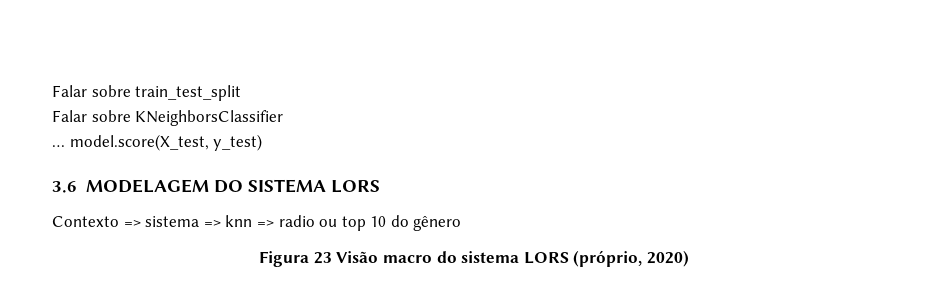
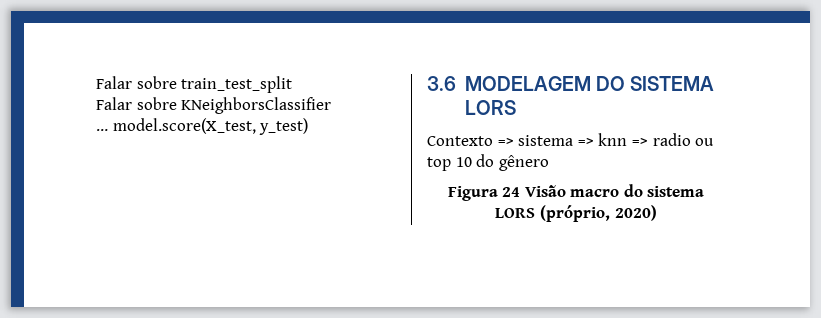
- Figura 23 Visão macro do sistema LORS (próprio, 2020)
+ Figura 24 Visão macro do sistema LORS (próprio, 2020)

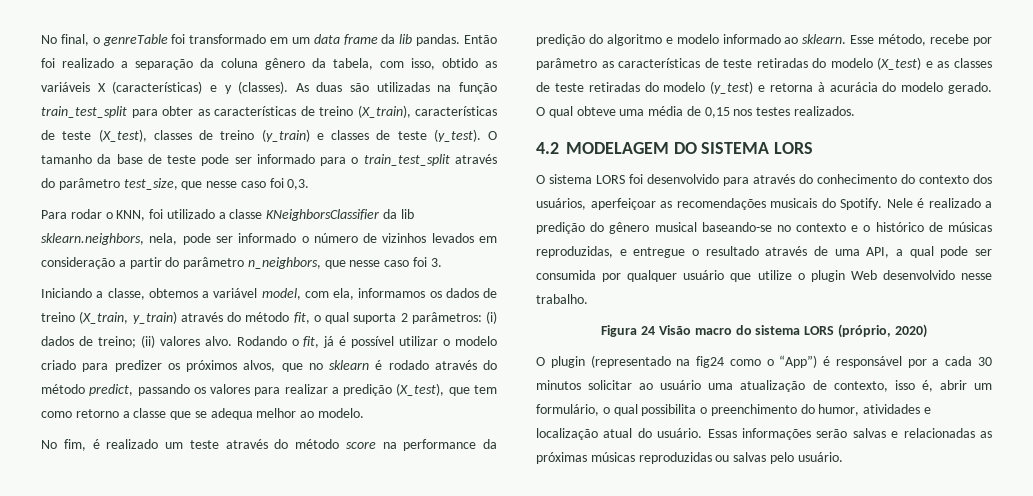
- Falar sobre train_test_split
- Falar sobre KNeighborsClassifier
- … model.score(X_test, y_test)
- 3.6 MODELAGEM DO SISTEMA LORS
- Contexto => sistema => knn => radio ou top 10 do gênero
+ No final, o genreTable foi transformado em um data frame da lib pandas. Então foi realizado a separação da coluna gênero da tabela, com isso, obtido as variáveis X (características) e y (classes). As duas são utilizadas na função train_test_split para obter as características de treino (X_train), características de teste (X_test), classes de treino (y_train) e classes de teste (y_test). O tamanho da base de teste pode ser informado para o train_test_split através do parâmetro test_size, que nesse caso foi 0,3.
+ Para rodar o KNN, foi utilizado a classe KNeighborsClassifier da lib sklearn.neighbors, nela, pode ser informado o número de vizinhos levados em consideração a partir do parâmetro n_neighbors, que nesse caso foi 3.
+ Iniciando a classe, obtemos a variável model, com ela, informamos os dados de treino (X_train, y_train) através do método fit, o qual suporta 2 parâmetros: (i) dados de treino; (ii) valores alvo. Rodando o fit, já é possível utilizar o modelo criado para predizer os próximos alvos, que no sklearn é rodado através do método predict, passando os valores para realizar a predição (X_test), que tem como retorno a classe que se adequa melhor ao modelo.
+ No fim, é realizado um teste através do método score na performance da predição do algoritmo e modelo informado ao sklearn. Esse método, recebe por parâmetro as características de teste retiradas do modelo (X_test) e as classes de teste retiradas do modelo (y_test) e retorna à acurácia do modelo gerado. O qual obteve uma média de 0,15 nos testes realizados.
+ 4.2 MODELAGEM DO SISTEMA LORS
+ O sistema LORS foi desenvolvido para através do conhecimento do contexto dos usuários, aperfeiçoar as recomendações musicais do Spotify. Nele é realizado a predição do gênero musical baseando-se no contexto e o histórico de músicas reproduzidas, e entregue o resultado através de uma API, a qual pode ser consumida por qualquer usuário que utilize o plugin Web desenvolvido nesse trabalho.
+ O plugin (representado na fig24 como o “App”) é responsável por a cada 30 minutos solicitar ao usuário uma atualização de contexto, isso é, abrir um formulário, o qual possibilita o preenchimento do humor, atividades e localização atual do usuário. Essas informações serão salvas e relacionadas as próximas músicas reproduzidas ou salvas pelo usuário.

